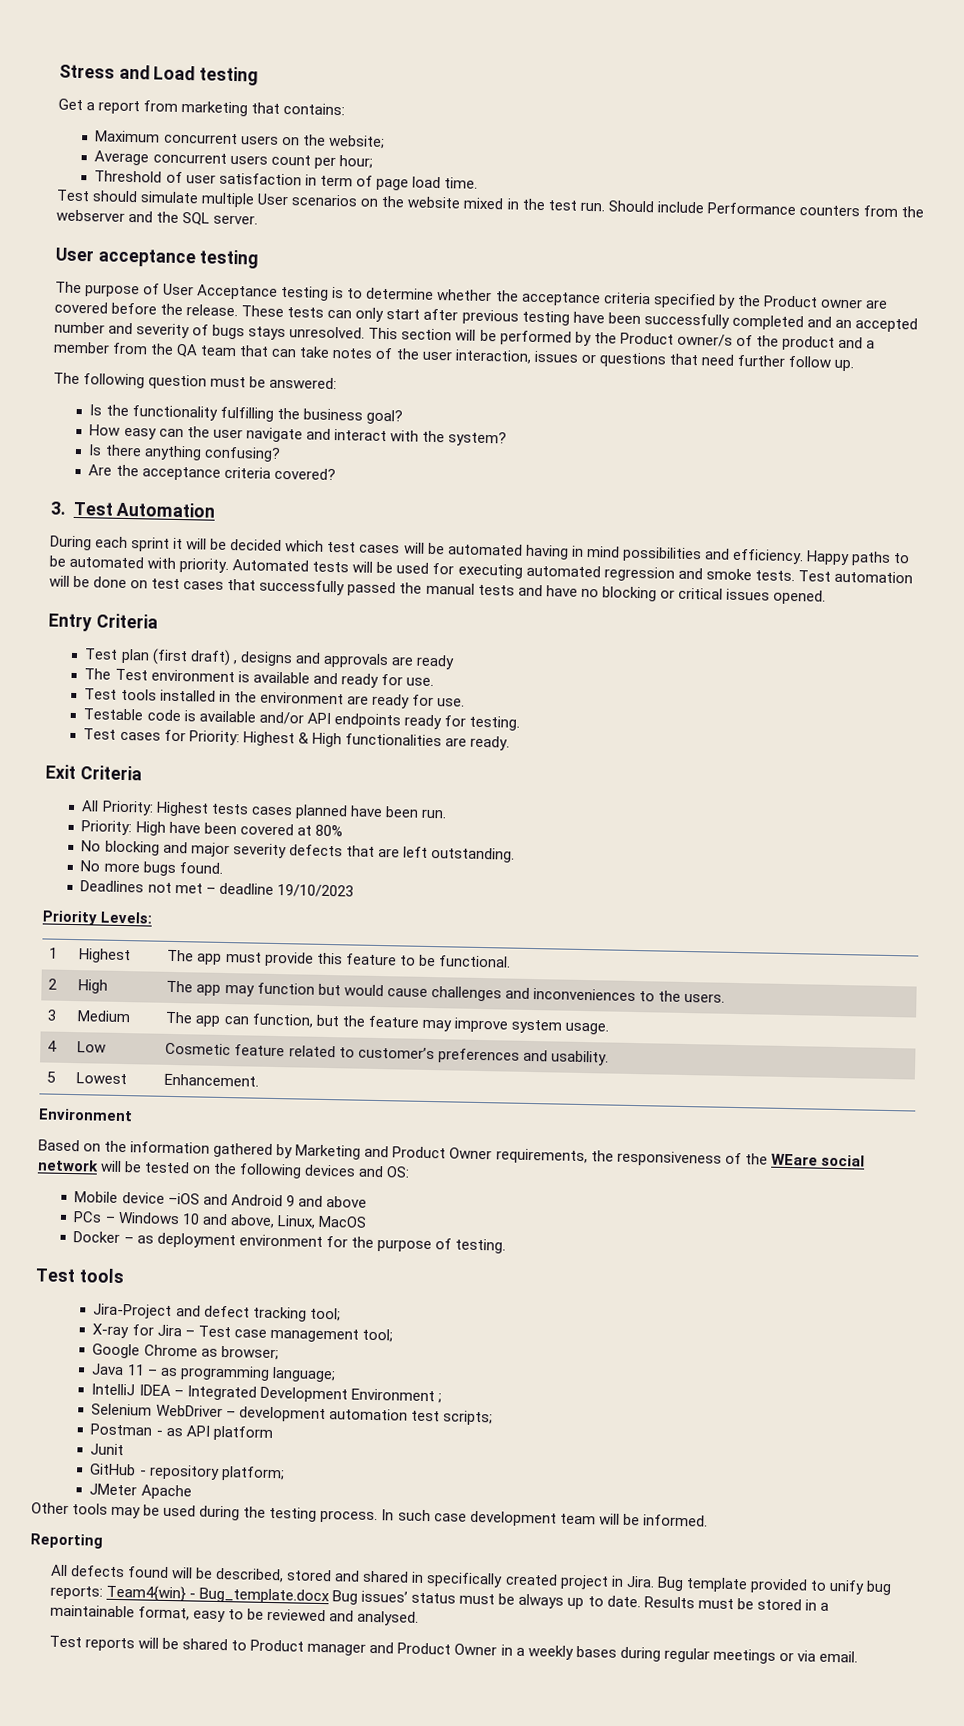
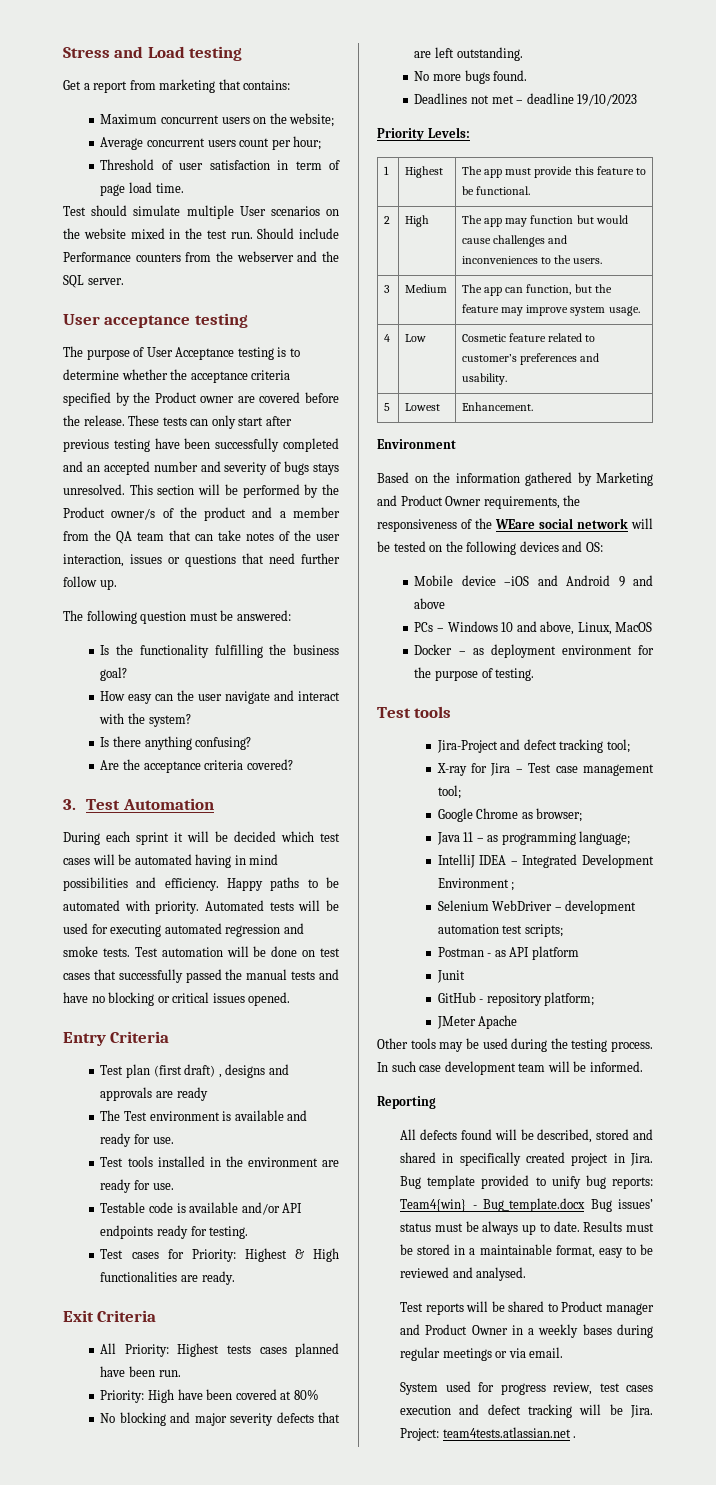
+ System used for progress review, test cases execution and defect tracking will be Jira. Project: team4tests.atlassian.net .

